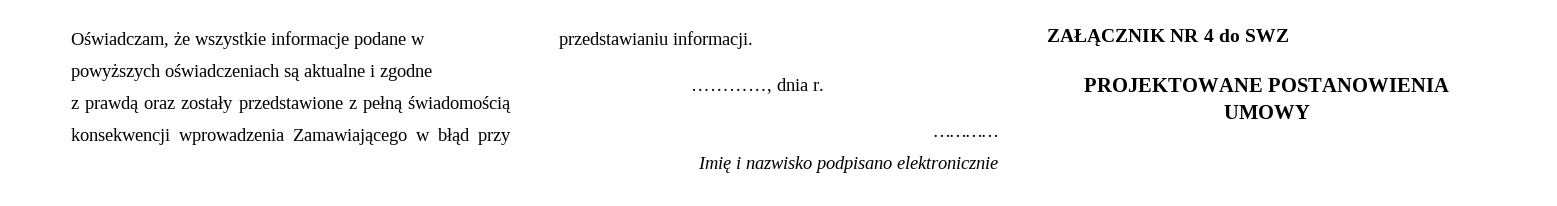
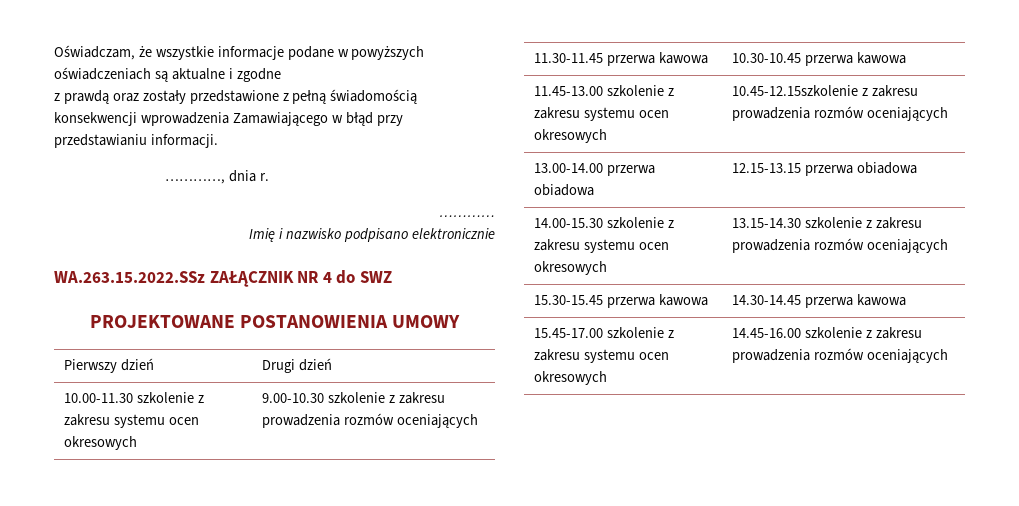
- ZAŁĄCZNIK NR 4 do SWZ
+ WA.263.15.2022.SSz ZAŁĄCZNIK NR 4 do SWZ
+ Pierwszy dzień | Drugi dzień
+ 10.00-11.30 szkolenie z zakresu systemu ocen okresowych | 9.00-10.30 szkolenie z zakresu prowadzenia rozmów oceniających
+ 11.30-11.45 przerwa kawowa | 10.30-10.45 przerwa kawowa
+ 11.45-13.00 szkolenie z zakresu systemu ocen okresowych | 10.45-12.15szkolenie z zakresu prowadzenia rozmów oceniających
+ 13.00-14.00 przerwa obiadowa | 12.15-13.15 przerwa obiadowa
+ 14.00-15.30 szkolenie z zakresu systemu ocen okresowych | 13.15-14.30 szkolenie z zakresu prowadzenia rozmów oceniających
+ 15.30-15.45 przerwa kawowa | 14.30-14.45 przerwa kawowa
+ 15.45-17.00 szkolenie z zakresu systemu ocen okresowych | 14.45-16.00 szkolenie z zakresu prowadzenia rozmów oceniających

